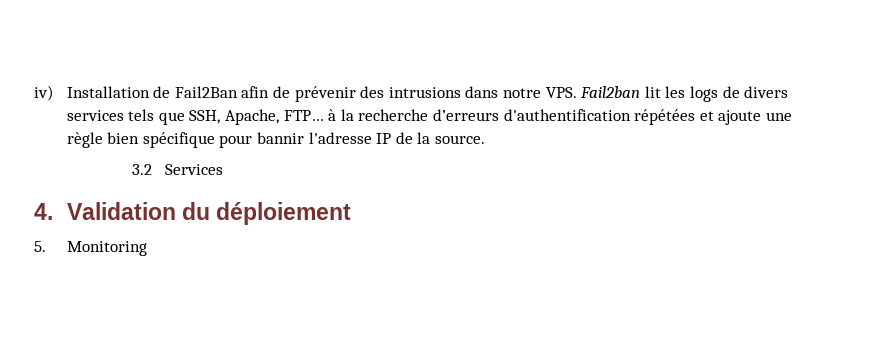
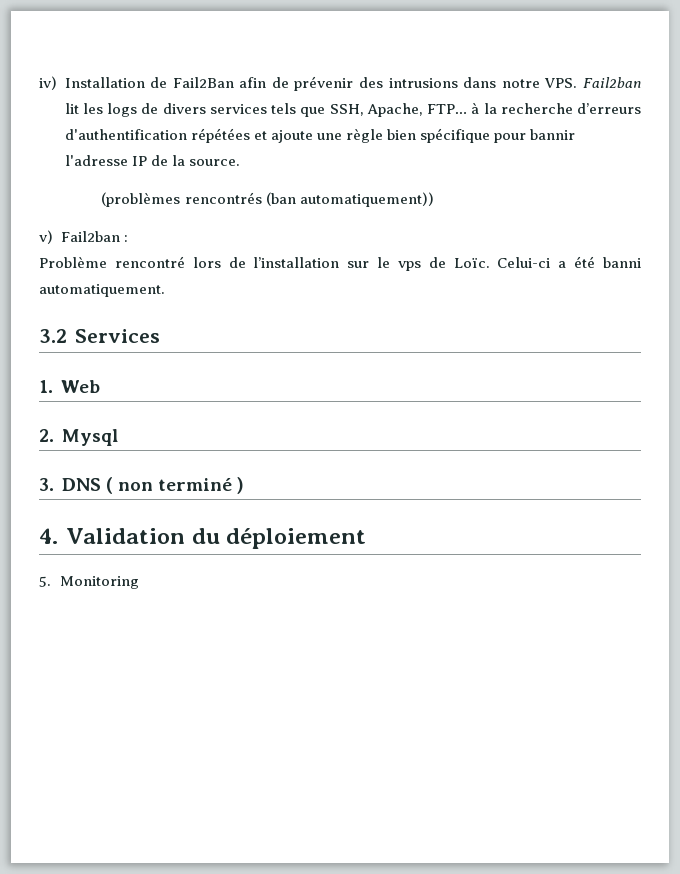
+ (problèmes rencontrés (ban automatiquement))
+ v) Fail2ban :
+ Problème rencontré lors de l’installation sur le vps de Loïc. Celui-ci a été banni automatiquement.
  3.2 Services
+ 1. Web
+ 2. Mysql
+ 3. DNS ( non terminé )

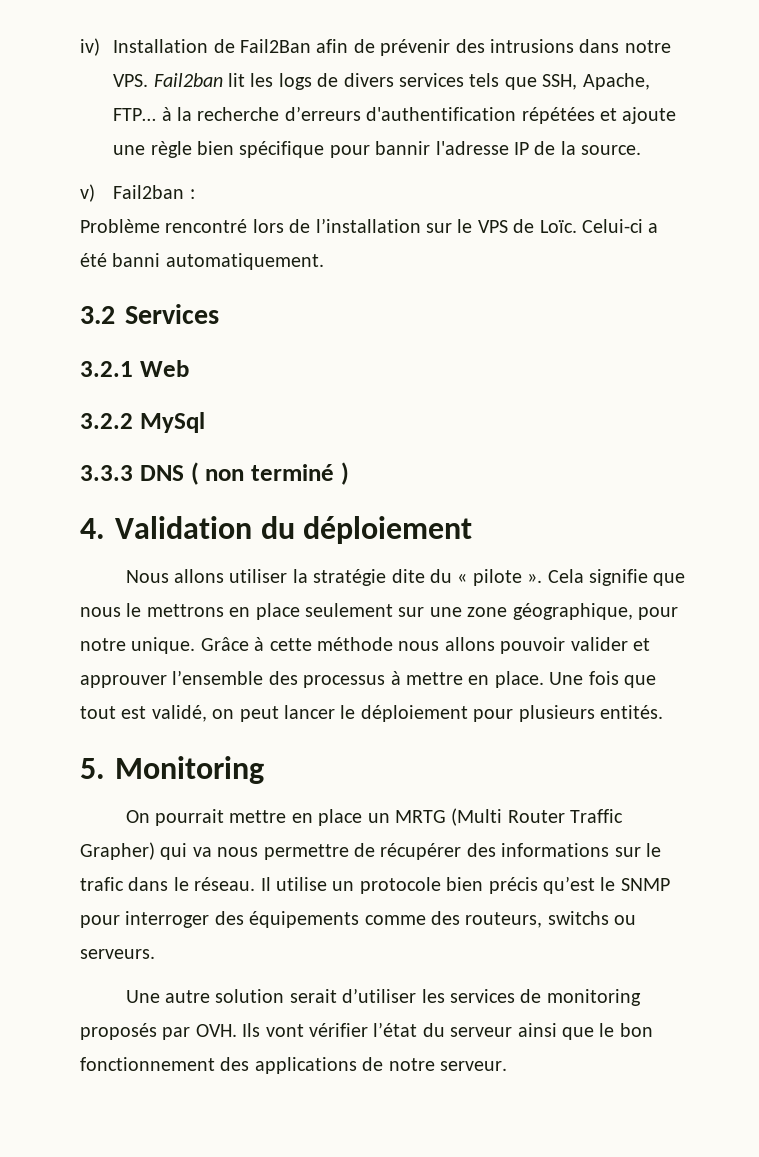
- (problèmes rencontrés (ban automatiquement))
- Problème rencontré lors de l’installation sur le vps de Loïc.
+ Problème rencontré lors de l’installation sur le VPS de Loïc.
- 1. Web
+ 3.2.1 Web
- 2. Mysql
- 3. DNS ( non terminé )
+ 3.2.2 MySql
+ 3.3.3 DNS ( non terminé )
+ Nous allons utiliser la stratégie dite du « pilote ». Cela signifie que nous le mettrons en place seulement sur une zone géographique, pour notre unique. Grâce à cette méthode nous allons pouvoir valider et approuver l’ensemble des processus à mettre en place. Une fois que tout est validé, on peut lancer le déploiement pour plusieurs entités.
  5. Monitoring
+ On pourrait mettre en place un MRTG (Multi Router Traffic Grapher) qui va nous permettre de récupérer des informations sur le trafic dans le réseau. Il utilise un protocole bien précis qu’est le SNMP pour interroger des équipements comme des routeurs, switchs ou serveurs.
+ Une autre solution serait d’utiliser les services de monitoring proposés par OVH. Ils vont vérifier l’état du serveur ainsi que le bon fonctionnement des applications de notre serveur.

